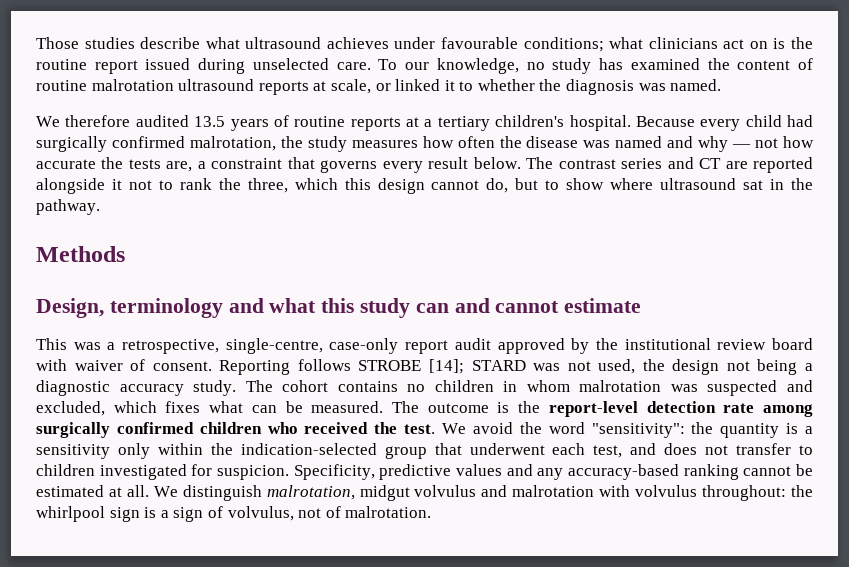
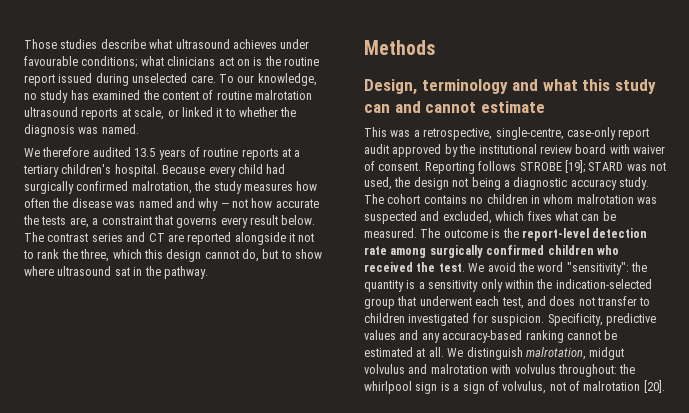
- Reporting follows STROBE [14]; STARD was not used, the design not being a diagnostic accuracy study.
+ Reporting follows STROBE [19]; STARD was not used, the design not being a diagnostic accuracy study.
- We distinguish malrotation, midgut volvulus and malrotation with volvulus throughout: the whirlpool sign is a sign of volvulus, not of malrotation.
+ We distinguish malrotation, midgut volvulus and malrotation with volvulus throughout: the whirlpool sign is a sign of volvulus, not of malrotation [20].

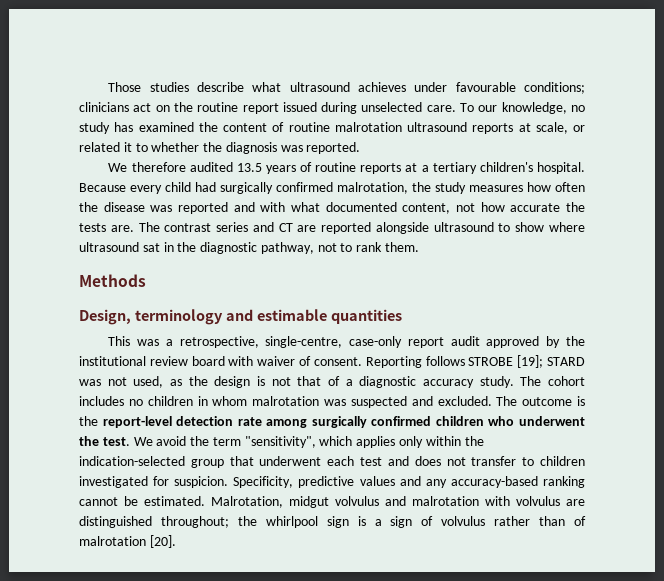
- Those studies describe what ultrasound achieves under favourable conditions; what clinicians act on is the routine report issued during unselected care.
+ Those studies describe what ultrasound achieves under favourable conditions; clinicians act on the routine report issued during unselected care.
- To our knowledge, no study has examined the content of routine malrotation ultrasound reports at scale, or linked it to whether the diagnosis was named.
+ To our knowledge, no study has examined the content of routine malrotation ultrasound reports at scale, or related it to whether the diagnosis was reported.
- Because every child had surgically confirmed malrotation, the study measures how often the disease was named and why — not how accurate the tests are, a constraint that governs every result below.
+ Because every child had surgically confirmed malrotation, the study measures how often the disease was reported and with what documented content, not how accurate the tests are.
- The contrast series and CT are reported alongside it not to rank the three, which this design cannot do, but to show where ultrasound sat in the pathway.
+ The contrast series and CT are reported alongside ultrasound to show where ultrasound sat in the diagnostic pathway, not to rank them.
  Methods
- Design, terminology and what this study can and cannot estimate
+ Design, terminology and estimable quantities
- Reporting follows STROBE [19]; STARD was not used, the design not being a diagnostic accuracy study.
+ Reporting follows STROBE [19]; STARD was not used, as the design is not that of a diagnostic accuracy study.
- The cohort contains no children in whom malrotation was suspected and excluded, which fixes what can be measured.
+ The cohort includes no children in whom malrotation was suspected and excluded.
- The outcome is the report-level detection rate among surgically confirmed children who received the test.
+ The outcome is the report-level detection rate among surgically confirmed children who underwent the test.
- We avoid the word "sensitivity": the quantity is a sensitivity only within the indication-selected group that underwent each test, and does not transfer to children investigated for suspicion.
+ We avoid the term "sensitivity", which applies only within the indication-selected group that underwent each test and does not transfer to children investigated for suspicion.
- Specificity, predictive values and any accuracy-based ranking cannot be estimated at all. We distinguish malrotation, midgut volvulus and malrotation with volvulus throughout: the whirlpool sign is a sign of volvulus, not of malrotation [20].
+ Specificity, predictive values and any accuracy-based ranking cannot be estimated. Malrotation, midgut volvulus and malrotation with volvulus are distinguished throughout; the whirlpool sign is a sign of volvulus rather than of malrotation [20].

